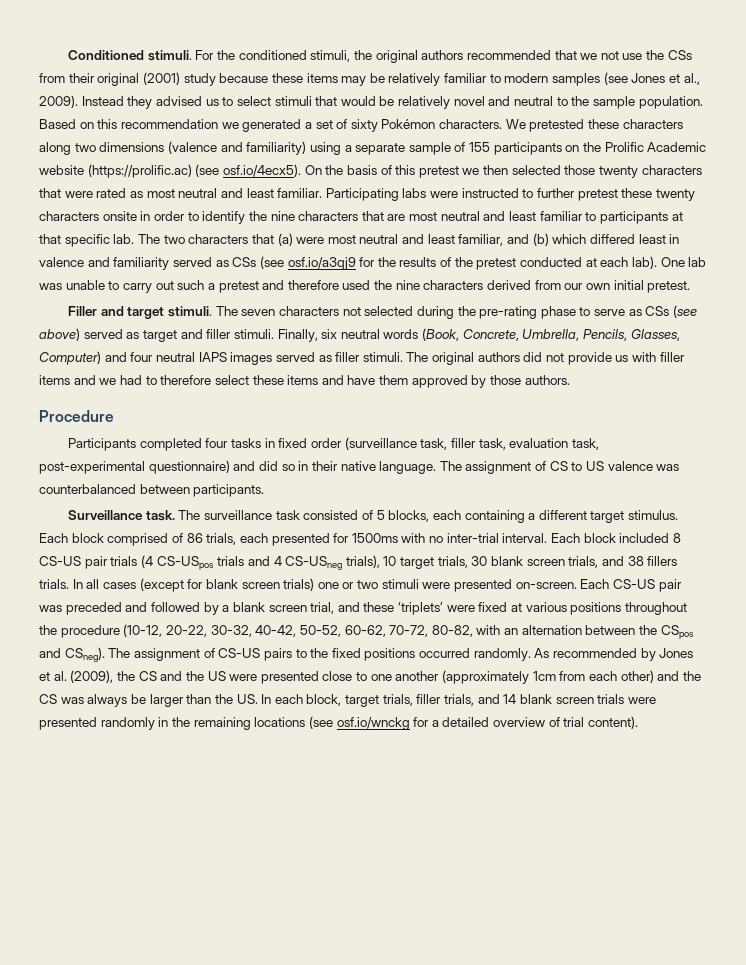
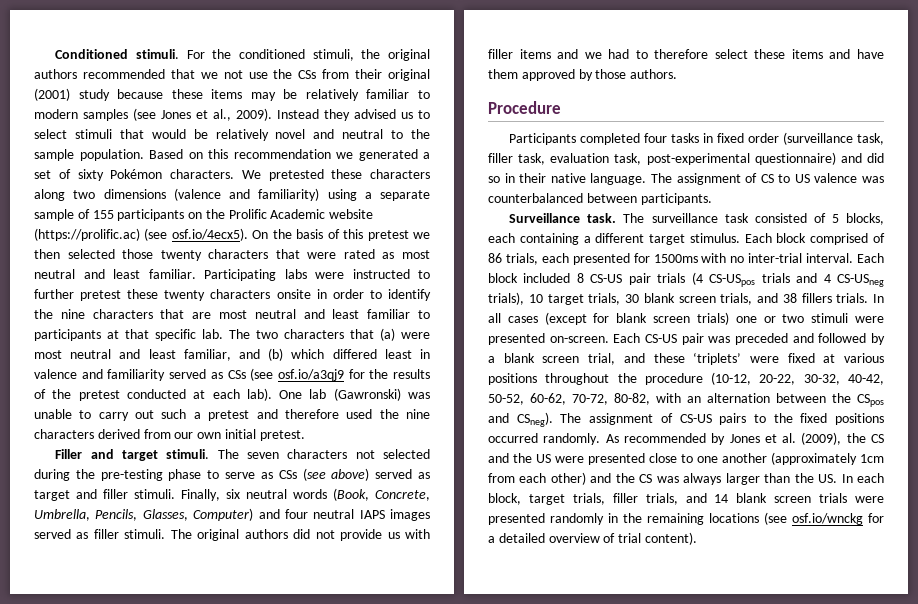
- One lab was unable to carry out such a pretest and therefore used the nine characters derived from our own initial pretest.
+ One lab (Gawronski) was unable to carry out such a pretest and therefore used the nine characters derived from our own initial pretest.
- The seven characters not selected during the pre-rating phase to serve as CSs (see above) served as target and filler stimuli.
+ The seven characters not selected during the pre-testing phase to serve as CSs (see above) served as target and filler stimuli.
- As recommended by Jones et al. (2009), the CS and the US were presented close to one another (approximately 1cm from each other) and the CS was always be larger than the US. In each block, target trials, filler trials, and 14 blank screen trials were presented randomly in the remaining locations (see osf.io/wnckg for a detailed overview of trial content).
+ As recommended by Jones et al. (2009), the CS and the US were presented close to one another (approximately 1cm from each other) and the CS was always larger than the US. In each block, target trials, filler trials, and 14 blank screen trials were presented randomly in the remaining locations (see osf.io/wnckg for a detailed overview of trial content).

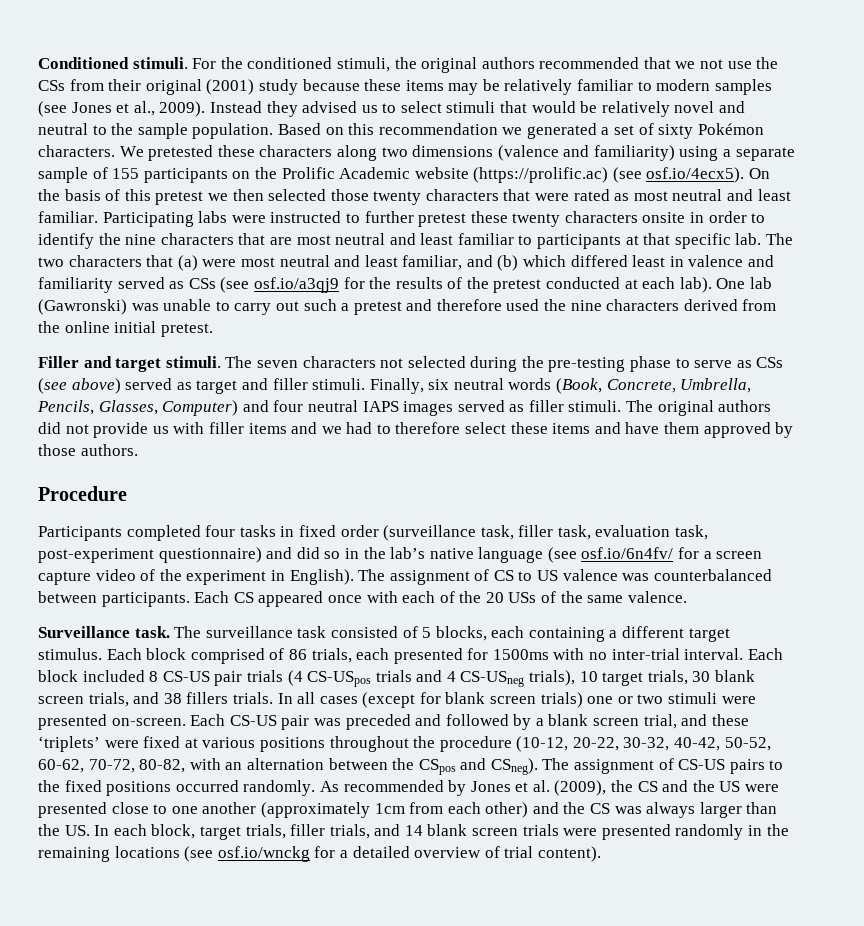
- One lab (Gawronski) was unable to carry out such a pretest and therefore used the nine characters derived from our own initial pretest.
+ One lab (Gawronski) was unable to carry out such a pretest and therefore used the nine characters derived from the online initial pretest.
- Participants completed four tasks in fixed order (surveillance task, filler task, evaluation task, post-experimental questionnaire) and did so in their native language.
+ Participants completed four tasks in fixed order (surveillance task, filler task, evaluation task, post-experiment questionnaire) and did so in the lab’s native language (see osf.io/6n4fv/ for a screen capture video of the experiment in English).
+ Each CS appeared once with each of the 20 USs of the same valence.

